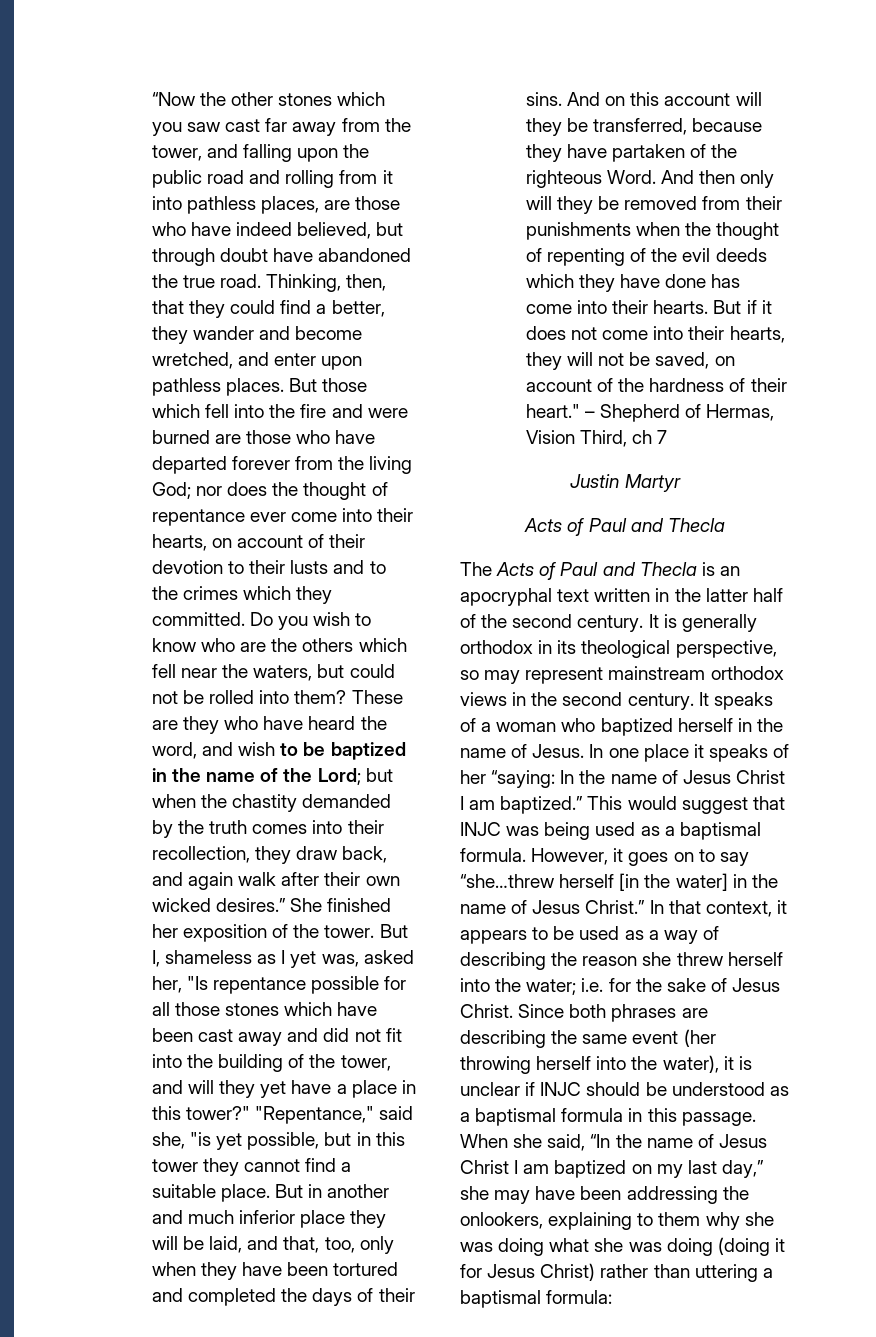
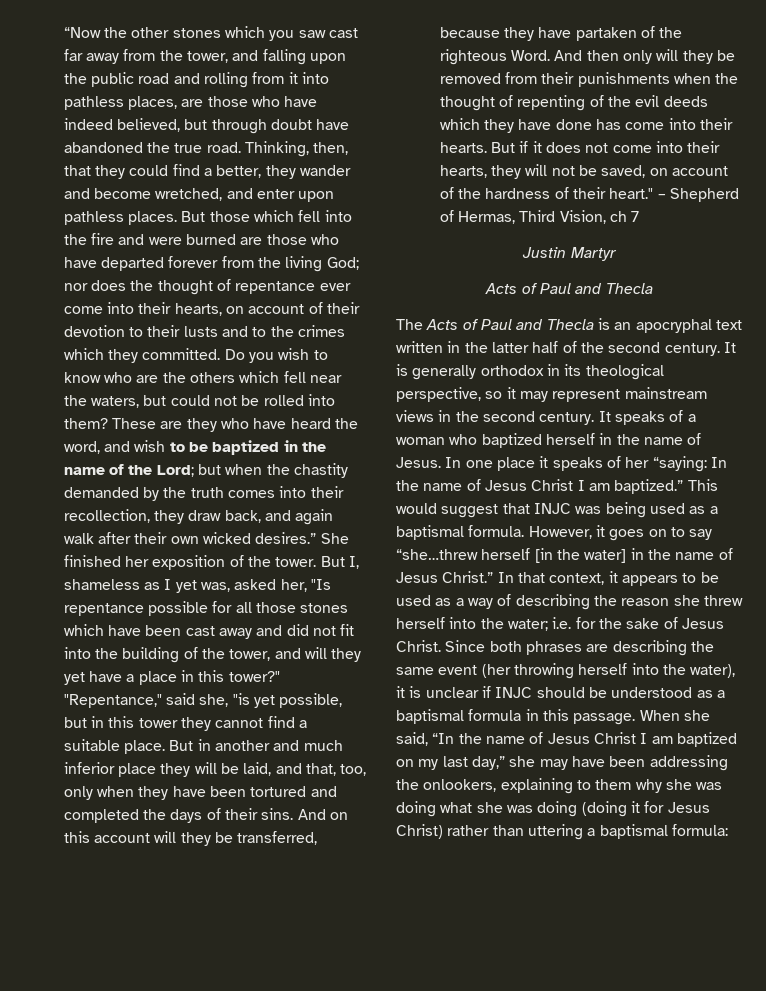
- – Shepherd of Hermas, Vision Third, ch 7
+ – Shepherd of Hermas, Third Vision, ch 7
- It is generally orthodox in its theological perspective, so may represent mainstream orthodox views in the second century.
+ It is generally orthodox in its theological perspective, so it may represent mainstream views in the second century.

